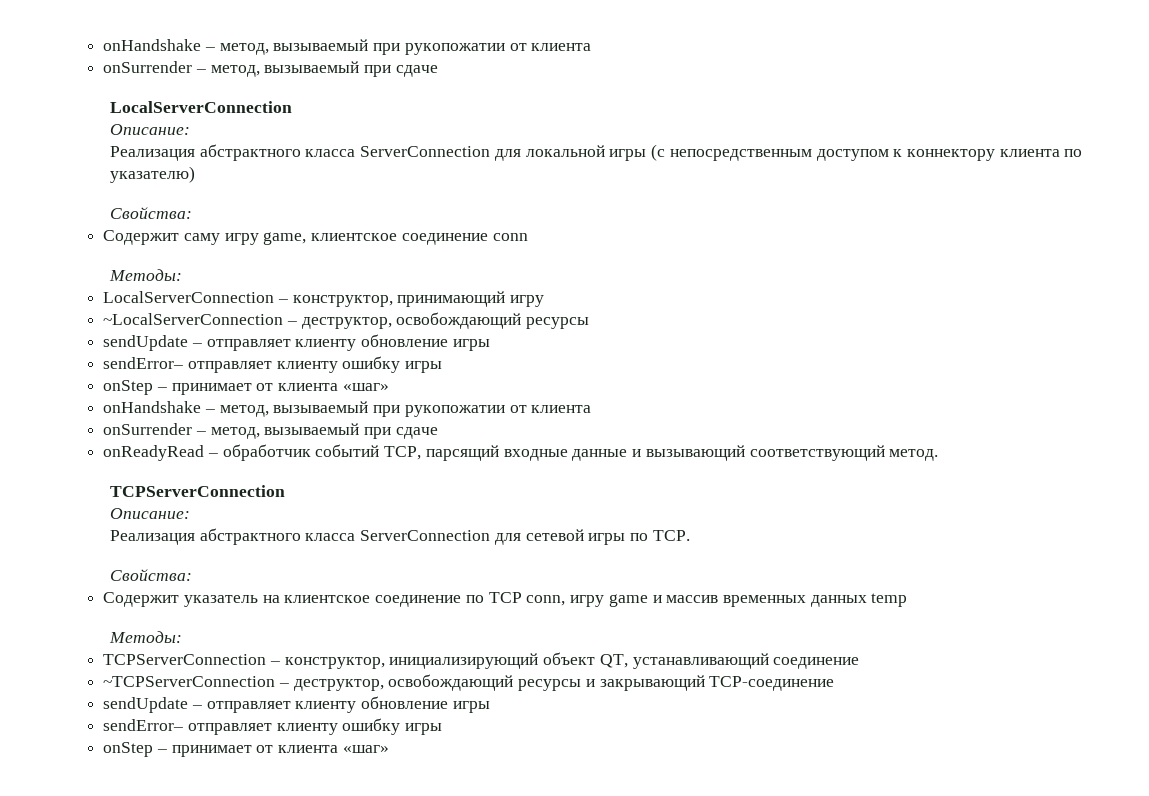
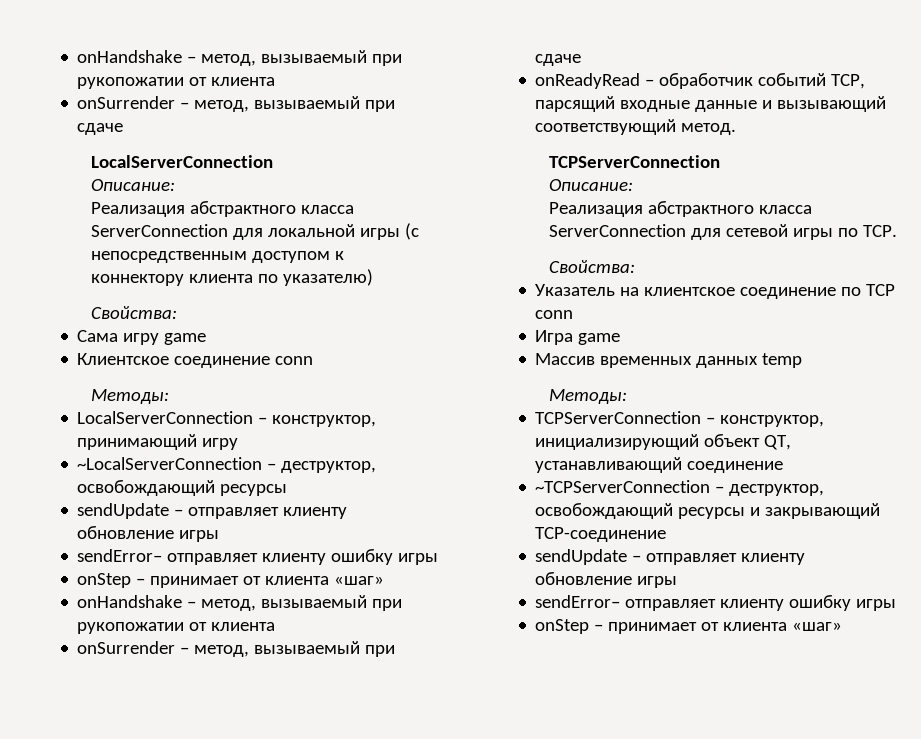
- Содержит саму игру game, клиентское соединение conn
+ Сама игру game
+ Клиентское соединение conn
- Содержит указатель на клиентское соединение по TCP conn, игру game и массив временных данных temp
+ Указатель на клиентское соединение по TCP conn
+ Игра game
+ Массив временных данных temp

